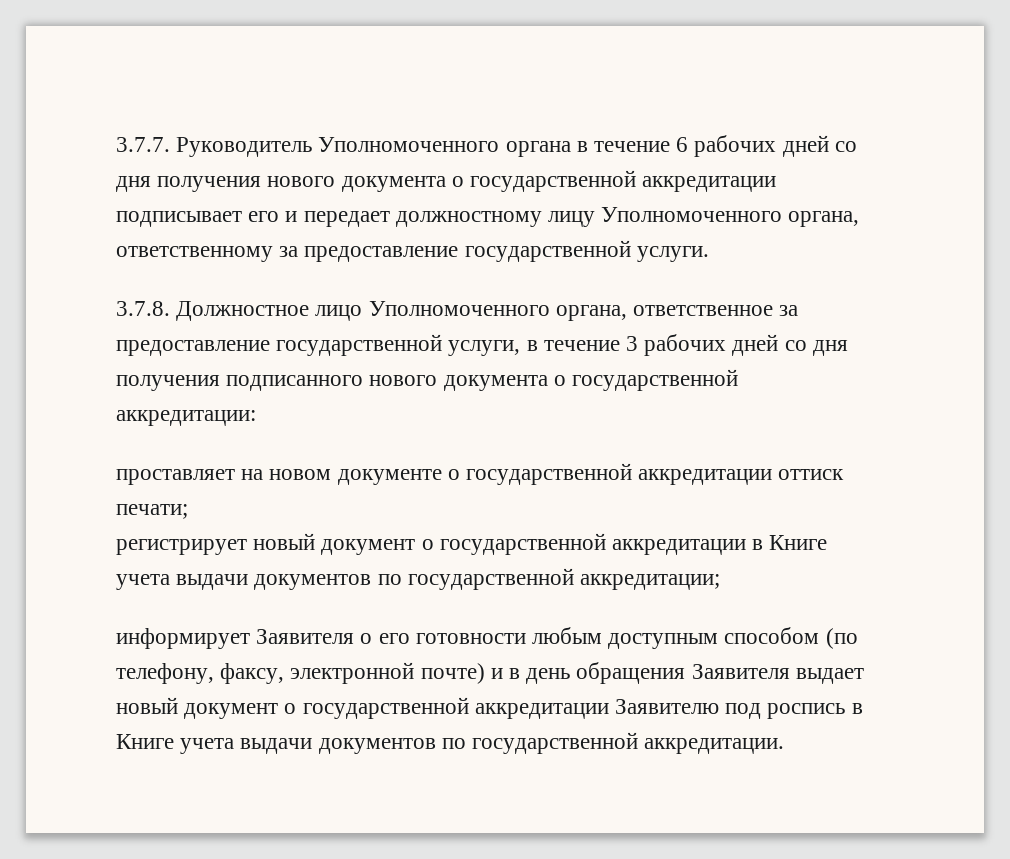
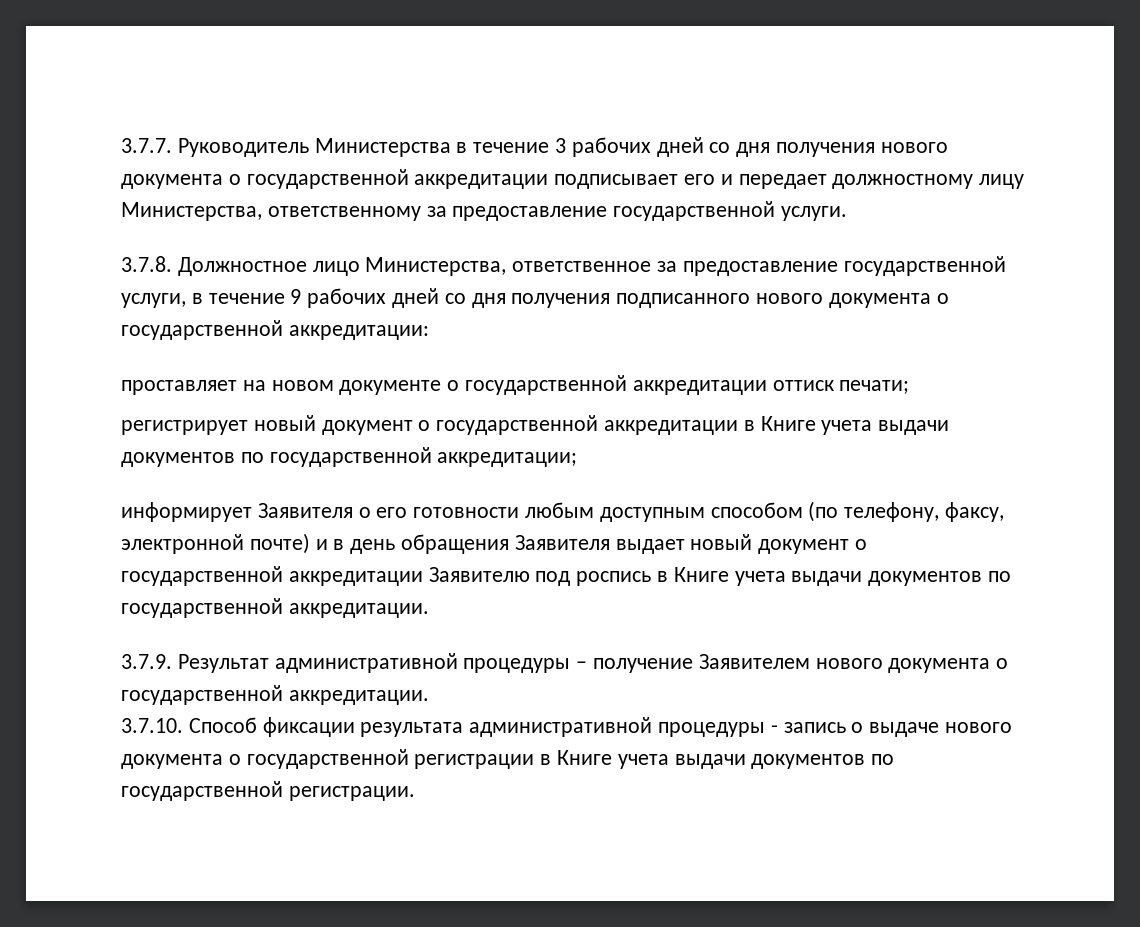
- 3.7.7. Руководитель Уполномоченного органа в течение 6 рабочих дней со дня получения нового документа о государственной аккредитации подписывает его и передает должностному лицу Уполномоченного органа, ответственному за предоставление государственной услуги.
+ 3.7.7. Руководитель Министерства в течение 3 рабочих дней со дня получения нового документа о государственной аккредитации подписывает его и передает должностному лицу Министерства, ответственному за предоставление государственной услуги.
- 3.7.8. Должностное лицо Уполномоченного органа, ответственное за предоставление государственной услуги, в течение 3 рабочих дней со дня получения подписанного нового документа о государственной аккредитации:
+ 3.7.8. Должностное лицо Министерства, ответственное за предоставление государственной услуги, в течение 9 рабочих дней со дня получения подписанного нового документа о государственной аккредитации:
+ 3.7.9. Результат административной процедуры – получение Заявителем нового документа о государственной аккредитации.
+ 3.7.10. Способ фиксации результата административной процедуры - запись о выдаче нового документа о государственной регистрации в Книге учета выдачи документов по государственной регистрации.

